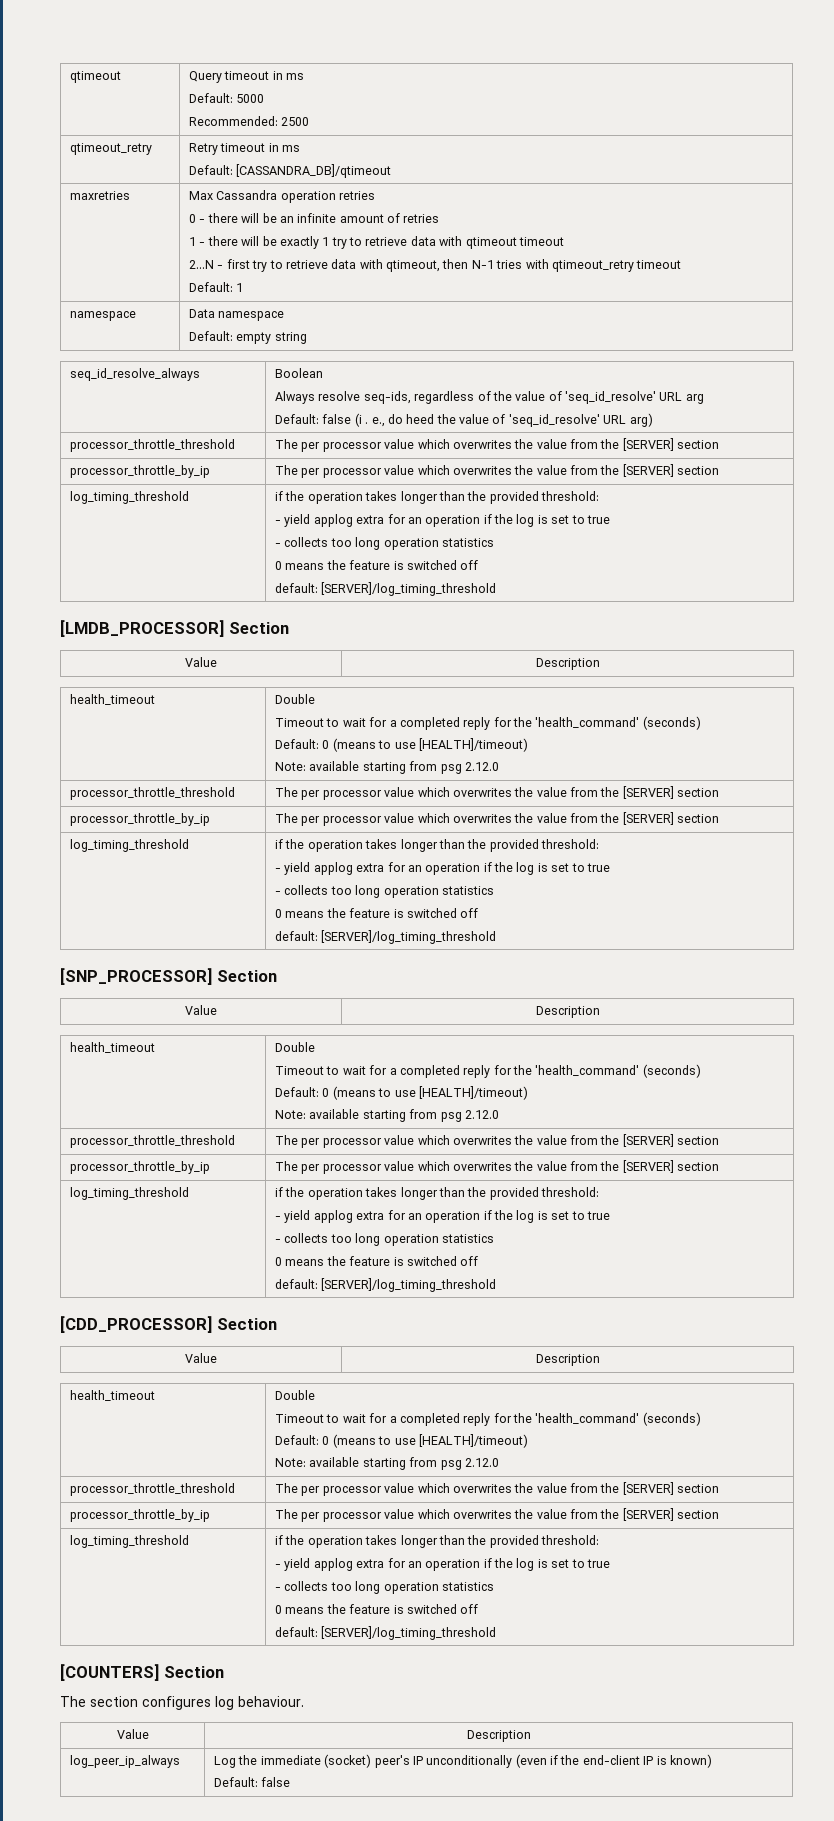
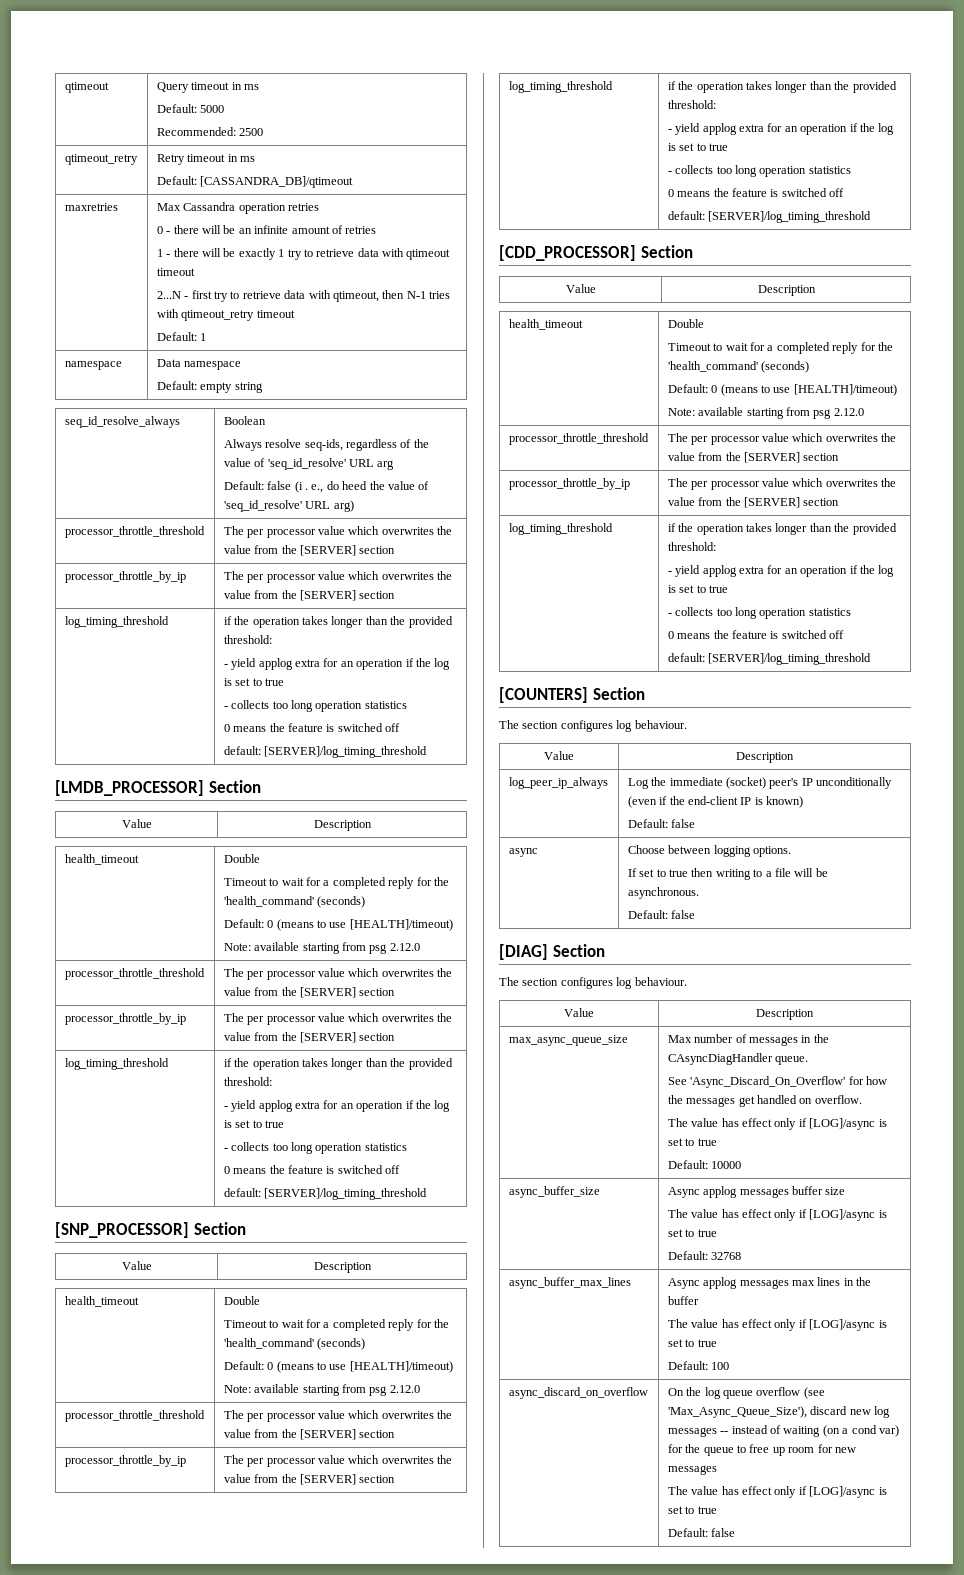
+ async | Choose between logging options.
+ If set to true then writing to a file will be asynchronous.
+ Default: false
+ [DIAG] Section
+ The section configures log behaviour.
+ Value | Description
+ max_async_queue_size | Max number of messages in the CAsyncDiagHandler queue.
+ See 'Async_Discard_On_Overflow' for how the messages get handled on overflow.
+ The value has effect only if [LOG]/async is set to true
+ Default: 10000
+ async_buffer_size | Async applog messages buffer size
+ The value has effect only if [LOG]/async is set to true
+ Default: 32768
+ async_buffer_max_lines | Async applog messages max lines in the buffer
+ The value has effect only if [LOG]/async is set to true
+ Default: 100
+ async_discard_on_overflow | On the log queue overflow (see 'Max_Async_Queue_Size'), discard new log messages -- instead of waiting (on a cond var) for the queue to free up room for new messages
+ The value has effect only if [LOG]/async is set to true
+ Default: false

